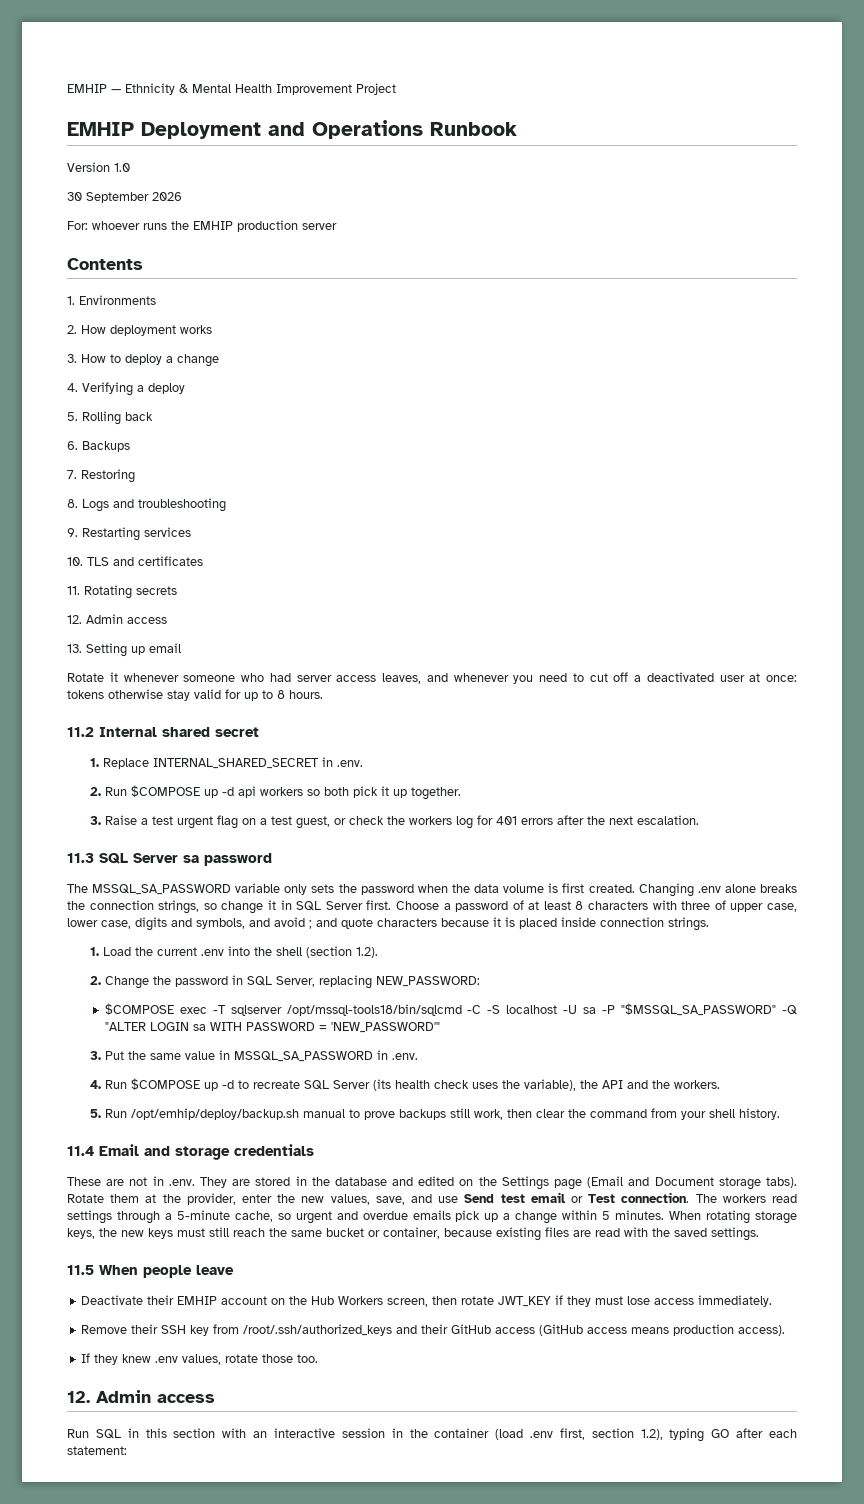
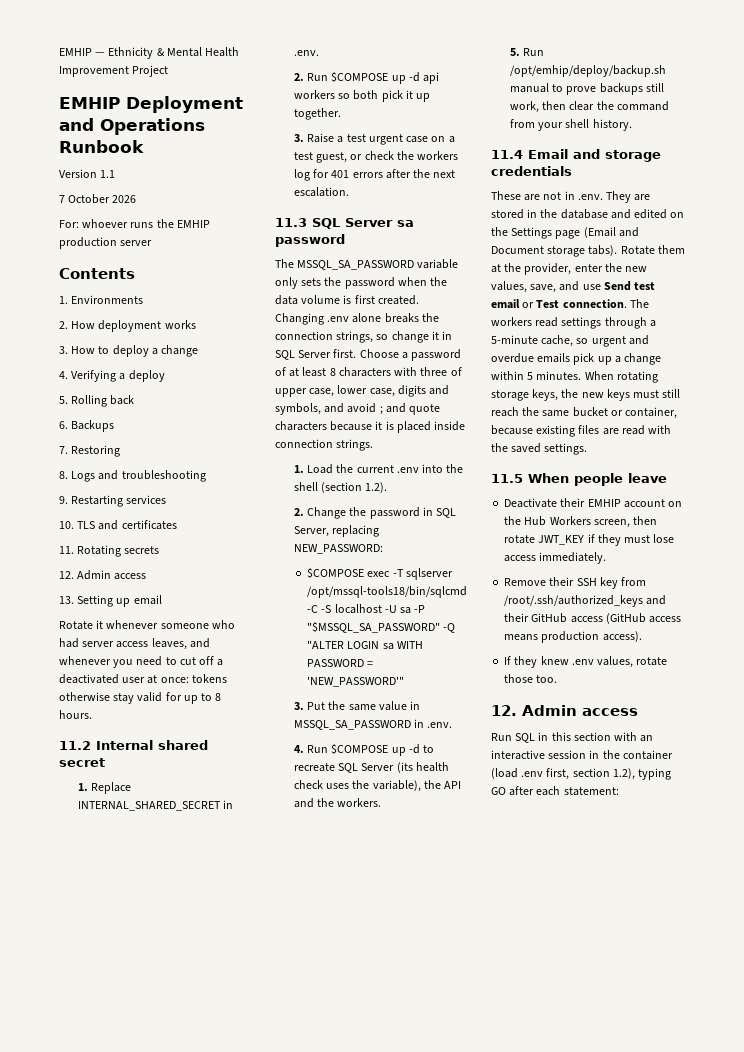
- Version 1.0
- 30 September 2026
+ Version 1.1
+ 7 October 2026
- 3. Raise a test urgent flag on a test guest, or check the workers log for 401 errors after the next escalation.
+ 3. Raise a test urgent case on a test guest, or check the workers log for 401 errors after the next escalation.

